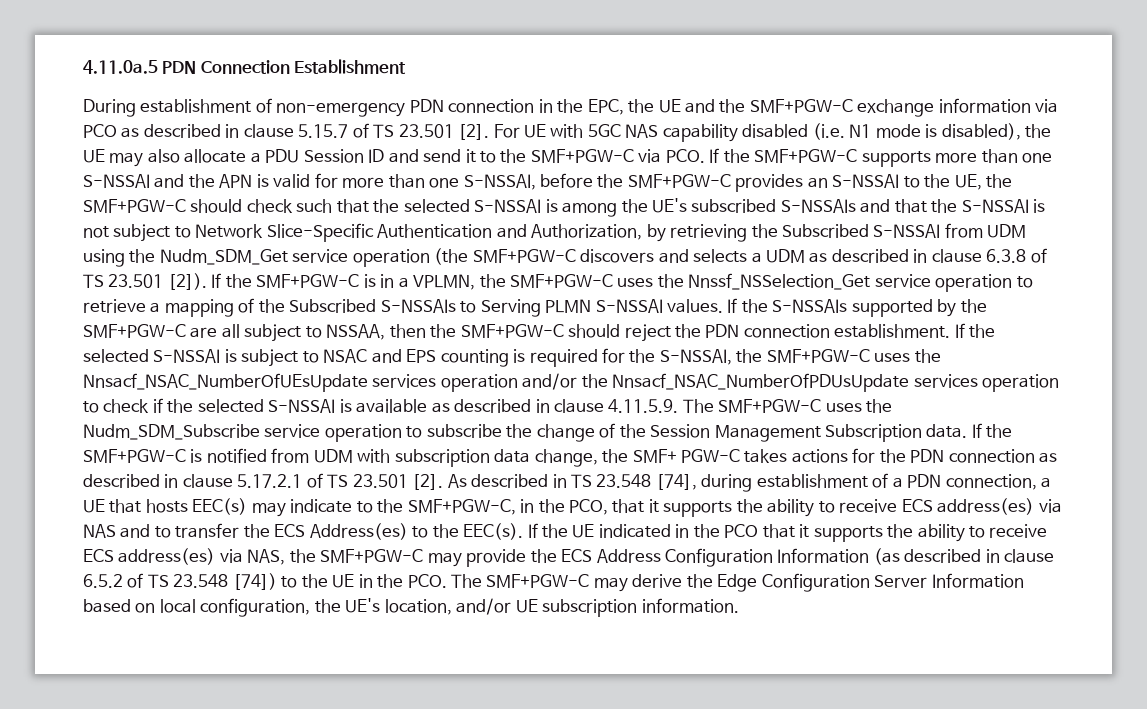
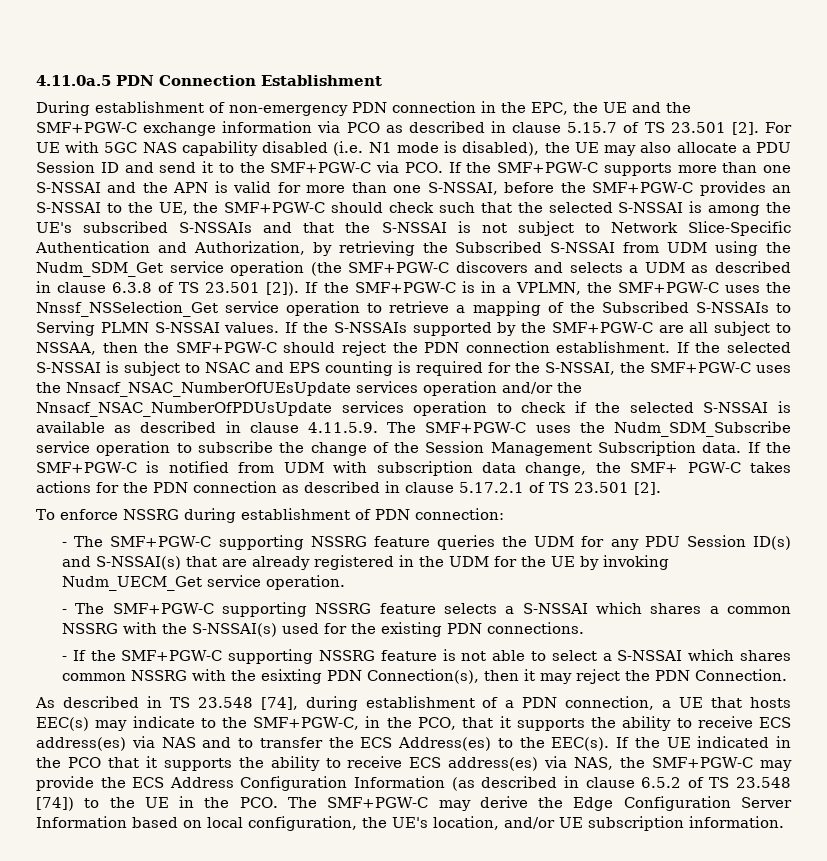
- If the SMF+PGW-C is notified from UDM with subscription data change, the SMF+ PGW-C takes actions for the PDN connection as described in clause 5.17.2.1 of TS 23.501 [2]. As described in TS 23.548 [74], during establishment of a PDN connection, a UE that hosts EEC(s) may indicate to the SMF+PGW-C, in the PCO, that it supports the ability to receive ECS address(es) via NAS and to transfer the ECS Address(es) to the EEC(s).
+ If the SMF+PGW-C is notified from UDM with subscription data change, the SMF+ PGW-C takes actions for the PDN connection as described in clause 5.17.2.1 of TS 23.501 [2].
+ To enforce NSSRG during establishment of PDN connection:
+ - The SMF+PGW-C supporting NSSRG feature queries the UDM for any PDU Session ID(s) and S-NSSAI(s) that are already registered in the UDM for the UE by invoking Nudm_UECM_Get service operation.
+ - The SMF+PGW-C supporting NSSRG feature selects a S-NSSAI which shares a common NSSRG with the S-NSSAI(s) used for the existing PDN connections.
+ - If the SMF+PGW-C supporting NSSRG feature is not able to select a S-NSSAI which shares common NSSRG with the esixting PDN Connection(s), then it may reject the PDN Connection.
+ As described in TS 23.548 [74], during establishment of a PDN connection, a UE that hosts EEC(s) may indicate to the SMF+PGW-C, in the PCO, that it supports the ability to receive ECS address(es) via NAS and to transfer the ECS Address(es) to the EEC(s).

